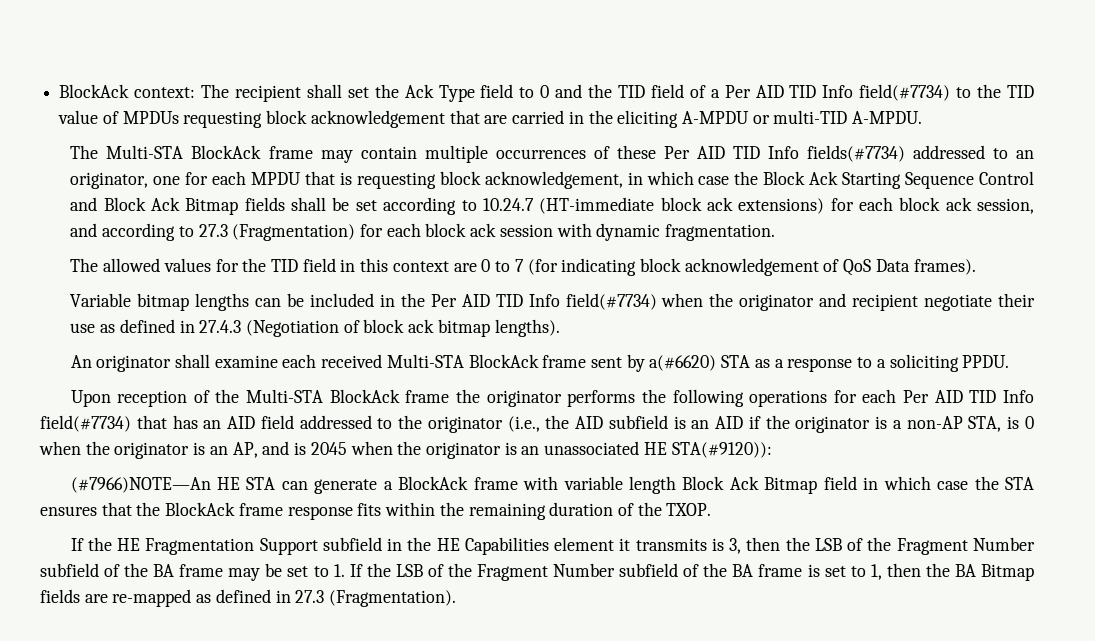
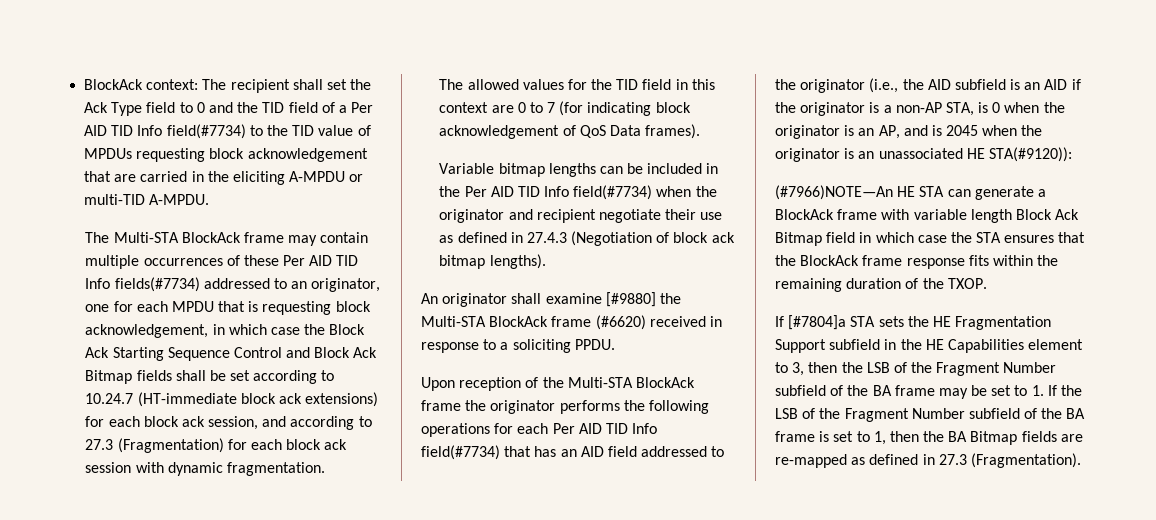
- An originator shall examine each received Multi-STA BlockAck frame sent by a(#6620) STA as a response to a soliciting PPDU.
+ An originator shall examine [#9880] the Multi-STA BlockAck frame (#6620) received in response to a soliciting PPDU.
- If the HE Fragmentation Support subfield in the HE Capabilities element it transmits is 3, then the LSB of the Fragment Number subfield of the BA frame may be set to 1. If the LSB of the Fragment Number subfield of the BA frame is set to 1, then the BA Bitmap fields are re-mapped as defined in 27.3 (Fragmentation).
+ If [#7804]a STA sets the HE Fragmentation Support subfield in the HE Capabilities element to 3, then the LSB of the Fragment Number subfield of the BA frame may be set to 1. If the LSB of the Fragment Number subfield of the BA frame is set to 1, then the BA Bitmap fields are re-mapped as defined in 27.3 (Fragmentation).

